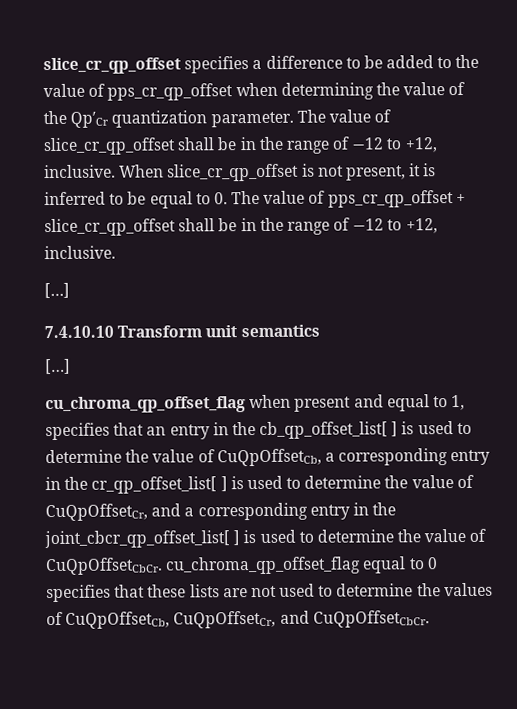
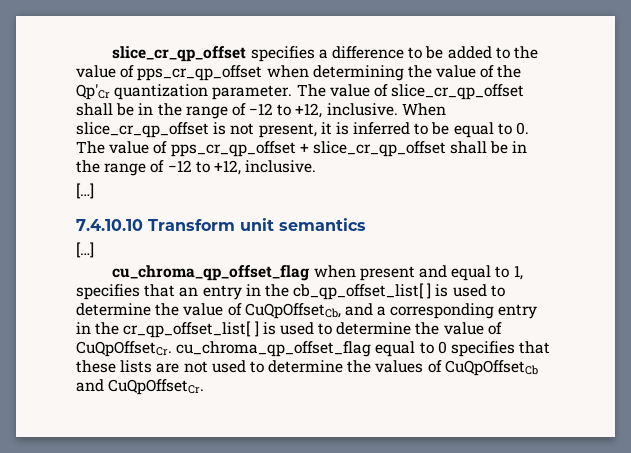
- cu_chroma_qp_offset_flag when present and equal to 1, specifies that an entry in the cb_qp_offset_list[ ] is used to determine the value of CuQpOffsetCb, a corresponding entry in the cr_qp_offset_list[ ] is used to determine the value of CuQpOffsetCr, and a corresponding entry in the joint_cbcr_qp_offset_list[ ] is used to determine the value of CuQpOffsetCbCr. cu_chroma_qp_offset_flag equal to 0 specifies that these lists are not used to determine the values of CuQpOffsetCb, CuQpOffsetCr, and CuQpOffsetCbCr.
+ cu_chroma_qp_offset_flag when present and equal to 1, specifies that an entry in the cb_qp_offset_list[ ] is used to determine the value of CuQpOffsetCb, and a corresponding entry in the cr_qp_offset_list[ ] is used to determine the value of CuQpOffsetCr. cu_chroma_qp_offset_flag equal to 0 specifies that these lists are not used to determine the values of CuQpOffsetCb and CuQpOffsetCr.

